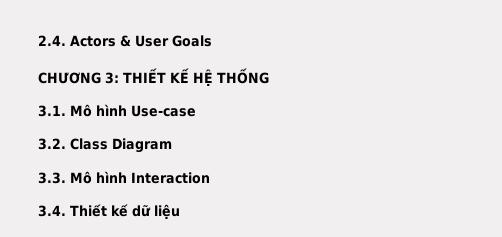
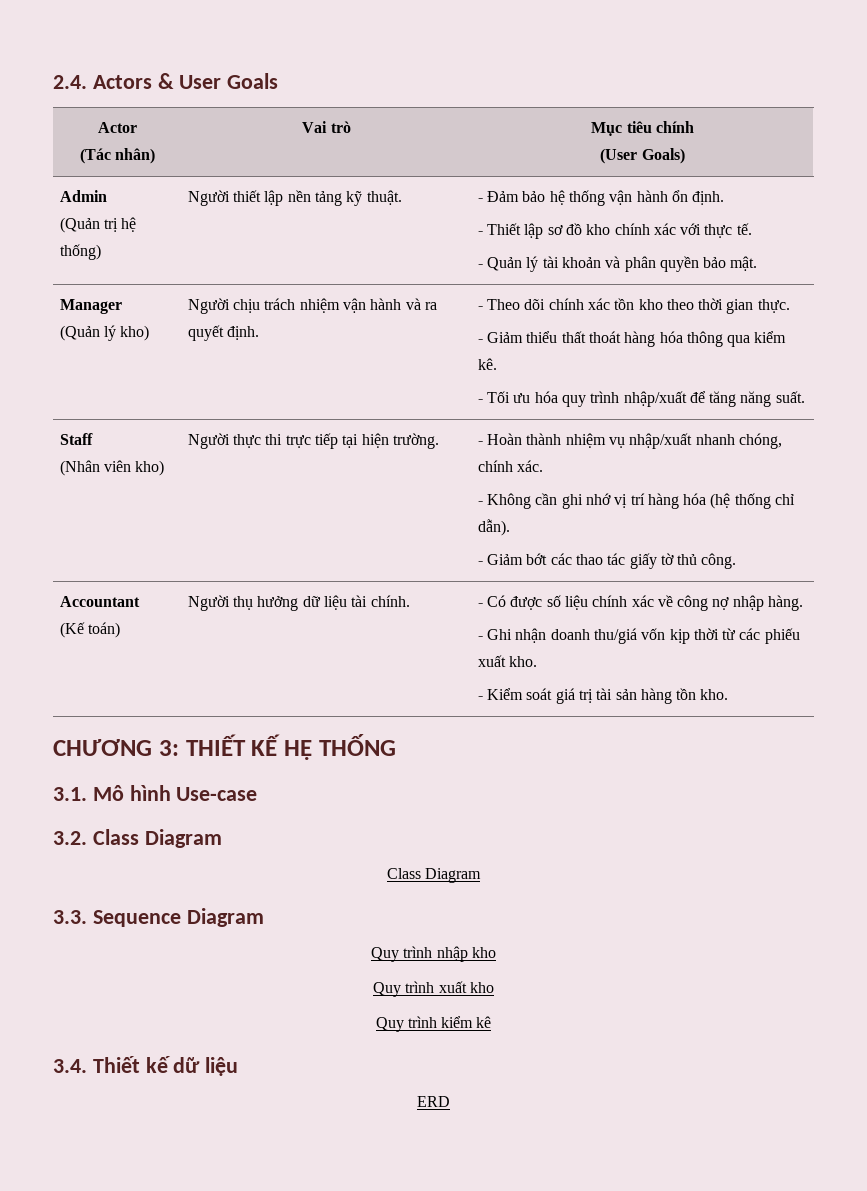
+ Actor
+ (Tác nhân) | Vai trò | Mục tiêu chính
+ (User Goals)
+ Admin
+ (Quản trị hệ thống) | Người thiết lập nền tảng kỹ thuật. | - Đảm bảo hệ thống vận hành ổn định.
+ - Thiết lập sơ đồ kho chính xác với thực tế.
+ - Quản lý tài khoản và phân quyền bảo mật.
+ Manager
+ (Quản lý kho) | Người chịu trách nhiệm vận hành và ra quyết định. | - Theo dõi chính xác tồn kho theo thời gian thực.
+ - Giảm thiểu thất thoát hàng hóa thông qua kiểm kê.
+ - Tối ưu hóa quy trình nhập/xuất để tăng năng suất.
+ Staff
+ (Nhân viên kho) | Người thực thi trực tiếp tại hiện trường. | - Hoàn thành nhiệm vụ nhập/xuất nhanh chóng, chính xác.
+ - Không cần ghi nhớ vị trí hàng hóa (hệ thống chỉ dẫn).
+ - Giảm bớt các thao tác giấy tờ thủ công.
+ Accountant
+ (Kế toán) | Người thụ hưởng dữ liệu tài chính. | - Có được số liệu chính xác về công nợ nhập hàng.
+ - Ghi nhận doanh thu/giá vốn kịp thời từ các phiếu xuất kho.
+ - Kiểm soát giá trị tài sản hàng tồn kho.
  3.2. Class Diagram
+ Class Diagram
- 3.3. Mô hình Interaction
+ 3.3. Sequence Diagram
+ Quy trình nhập kho
+ Quy trình xuất kho
+ Quy trình kiểm kê
+ ERD

